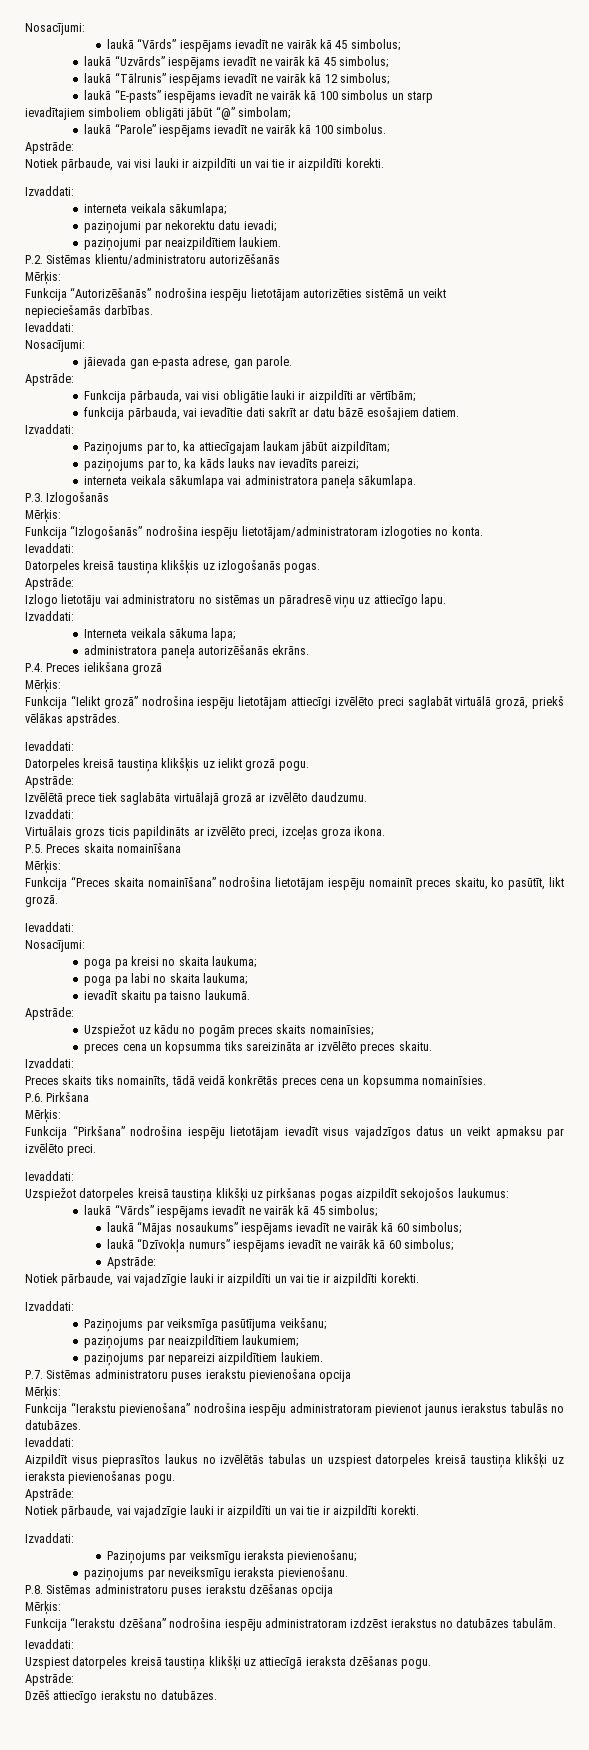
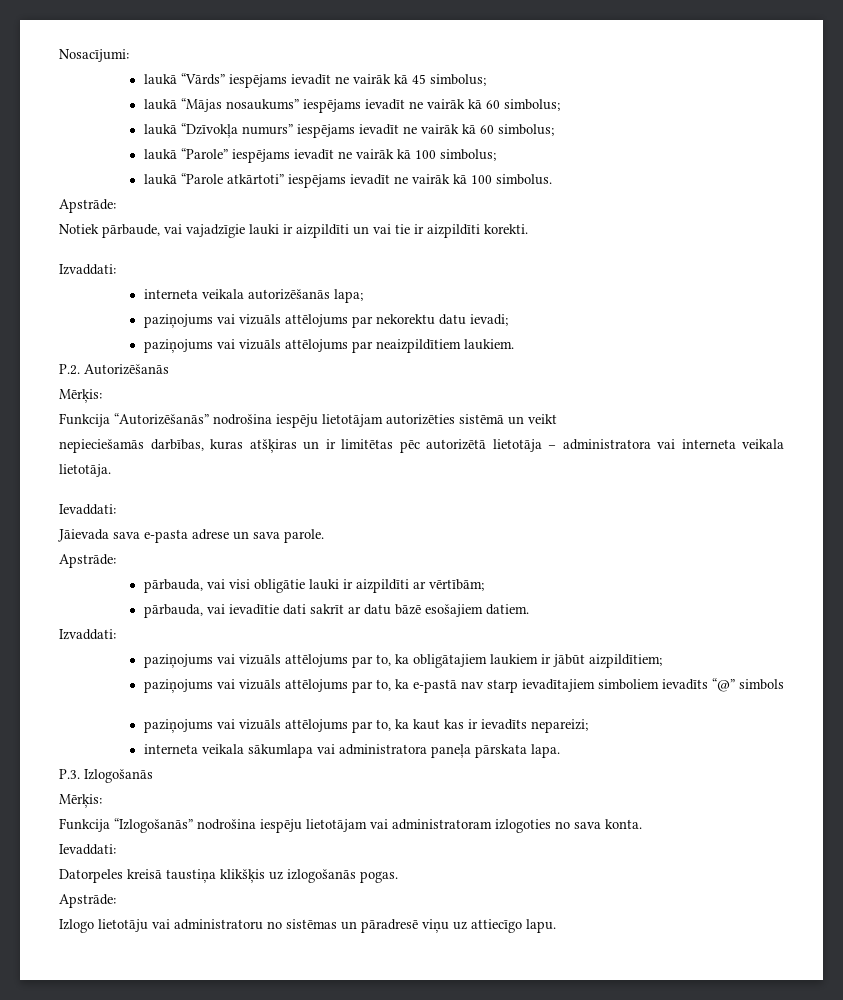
- laukā “Uzvārds” iespējams ievadīt ne vairāk kā 45 simbolus;
- laukā “Tālrunis” iespējams ievadīt ne vairāk kā 12 simbolus;
- laukā “E-pasts” iespējams ievadīt ne vairāk kā 100 simbolus un starp
- ievadītajiem simboliem obligāti jābūt “@” simbolam;
- laukā “Parole” iespējams ievadīt ne vairāk kā 100 simbolus.
- Apstrāde:
- Notiek pārbaude, vai visi lauki ir aizpildīti un vai tie ir aizpildīti korekti.
- Izvaddati:
- interneta veikala sākumlapa;
- paziņojumi par nekorektu datu ievadi;
- paziņojumi par neaizpildītiem laukiem.
- P.2. Sistēmas klientu/administratoru autorizēšanās
- Mērķis:
- Funkcija “Autorizēšanās” nodrošina iespēju lietotājam autorizēties sistēmā un veikt
- nepieciešamās darbības.
- Ievaddati:
- Nosacījumi:
- jāievada gan e-pasta adrese, gan parole.
- Apstrāde:
- Funkcija pārbauda, vai visi obligātie lauki ir aizpildīti ar vērtībām;
- funkcija pārbauda, vai ievadītie dati sakrīt ar datu bāzē esošajiem datiem.
- Izvaddati:
- Paziņojums par to, ka attiecīgajam laukam jābūt aizpildītam;
- paziņojums par to, ka kāds lauks nav ievadīts pareizi;
- interneta veikala sākumlapa vai administratora paneļa sākumlapa.
- P.3. Izlogošanās
- Mērķis:
- Funkcija “Izlogošanās” nodrošina iespēju lietotājam/administratoram izlogoties no konta.
- Ievaddati:
- Datorpeles kreisā taustiņa klikšķis uz izlogošanās pogas.
- Apstrāde:
- Izlogo lietotāju vai administratoru no sistēmas un pāradresē viņu uz attiecīgo lapu.
- Izvaddati:
- Interneta veikala sākuma lapa;
- administratora paneļa autorizēšanās ekrāns.
- P.4. Preces ielikšana grozā
- Mērķis:
- Funkcija “Ielikt grozā” nodrošina iespēju lietotājam attiecīgi izvēlēto preci saglabāt virtuālā grozā, priekš vēlākas apstrādes.
- Ievaddati:
- Datorpeles kreisā taustiņa klikšķis uz ielikt grozā pogu.
- Apstrāde:
- Izvēlētā prece tiek saglabāta virtuālajā grozā ar izvēlēto daudzumu.
- Izvaddati:
- Virtuālais grozs ticis papildināts ar izvēlēto preci, izceļas groza ikona.
- P.5. Preces skaita nomainīšana
- Mērķis:
- Funkcija “Preces skaita nomainīšana” nodrošina lietotājam iespēju nomainīt preces skaitu, ko pasūtīt, likt grozā.
- Ievaddati:
- Nosacījumi:
- poga pa kreisi no skaita laukuma;
- poga pa labi no skaita laukuma;
- ievadīt skaitu pa taisno laukumā.
- Apstrāde:
- Uzspiežot uz kādu no pogām preces skaits nomainīsies;
- preces cena un kopsumma tiks sareizināta ar izvēlēto preces skaitu.
- Izvaddati:
- Preces skaits tiks nomainīts, tādā veidā konkrētās preces cena un kopsumma nomainīsies.
- P.6. Pirkšana
- Mērķis:
- Funkcija “Pirkšana” nodrošina iespēju lietotājam ievadīt visus vajadzīgos datus un veikt apmaksu par izvēlēto preci.
- Ievaddati:
- Uzspiežot datorpeles kreisā taustiņa klikšķi uz pirkšanas pogas aizpildīt sekojošos laukumus:
- laukā “Vārds” iespējams ievadīt ne vairāk kā 45 simbolus;
  laukā “Dzīvokļa numurs” iespējams ievadīt ne vairāk kā 60 simbolus;
- Apstrāde:
- Notiek pārbaude, vai vajadzīgie lauki ir aizpildīti un vai tie ir aizpildīti korekti.
- Izvaddati:
- Paziņojums par veiksmīga pasūtījuma veikšanu;
- paziņojums par neaizpildītiem laukumiem;
- paziņojums par nepareizi aizpildītiem laukiem.
- P.7. Sistēmas administratoru puses ierakstu pievienošana opcija
- Mērķis:
- Funkcija “Ierakstu pievienošana” nodrošina iespēju administratoram pievienot jaunus ierakstus tabulās no datubāzes.
- Ievaddati:
- Aizpildīt visus pieprasītos laukus no izvēlētās tabulas un uzspiest datorpeles kreisā taustiņa klikšķi uz ieraksta pievienošanas pogu.
+ laukā “Parole” iespējams ievadīt ne vairāk kā 100 simbolus;
+ laukā “Parole atkārtoti” iespējams ievadīt ne vairāk kā 100 simbolus.
- Paziņojums par veiksmīgu ieraksta pievienošanu;
- paziņojums par neveiksmīgu ieraksta pievienošanu.
- P.8. Sistēmas administratoru puses ierakstu dzēšanas opcija
+ interneta veikala autorizēšanās lapa;
+ paziņojums vai vizuāls attēlojums par nekorektu datu ievadi;
+ paziņojums vai vizuāls attēlojums par neaizpildītiem laukiem.
+ P.2. Autorizēšanās
  Mērķis:
- Funkcija “Ierakstu dzēšana” nodrošina iespēju administratoram izdzēst ierakstus no datubāzes tabulām.
+ Funkcija “Autorizēšanās” nodrošina iespēju lietotājam autorizēties sistēmā un veikt
+ nepieciešamās darbības, kuras atšķiras un ir limitētas pēc autorizētā lietotāja – administratora vai interneta veikala lietotāja.
  Ievaddati:
- Uzspiest datorpeles kreisā taustiņa klikšķi uz attiecīgā ieraksta dzēšanas pogu.
+ Jāievada sava e-pasta adrese un sava parole.
  Apstrāde:
- Dzēš attiecīgo ierakstu no datubāzes.
+ pārbauda, vai visi obligātie lauki ir aizpildīti ar vērtībām;
+ pārbauda, vai ievadītie dati sakrīt ar datu bāzē esošajiem datiem.
+ Izvaddati:
+ paziņojums vai vizuāls attēlojums par to, ka obligātajiem laukiem ir jābūt aizpildītiem;
+ paziņojums vai vizuāls attēlojums par to, ka e-pastā nav starp ievadītajiem simboliem ievadīts “@” simbols
+ paziņojums vai vizuāls attēlojums par to, ka kaut kas ir ievadīts nepareizi;
+ interneta veikala sākumlapa vai administratora paneļa pārskata lapa.
+ P.3. Izlogošanās
+ Mērķis:
+ Funkcija “Izlogošanās” nodrošina iespēju lietotājam vai administratoram izlogoties no sava konta.
+ Ievaddati:
+ Datorpeles kreisā taustiņa klikšķis uz izlogošanās pogas.
+ Apstrāde:
+ Izlogo lietotāju vai administratoru no sistēmas un pāradresē viņu uz attiecīgo lapu.

